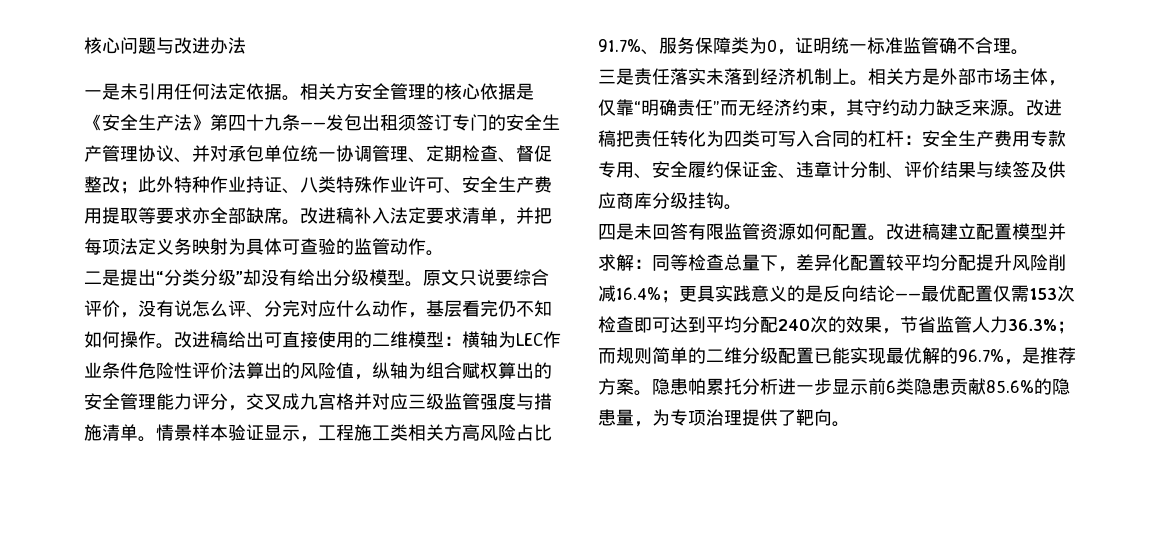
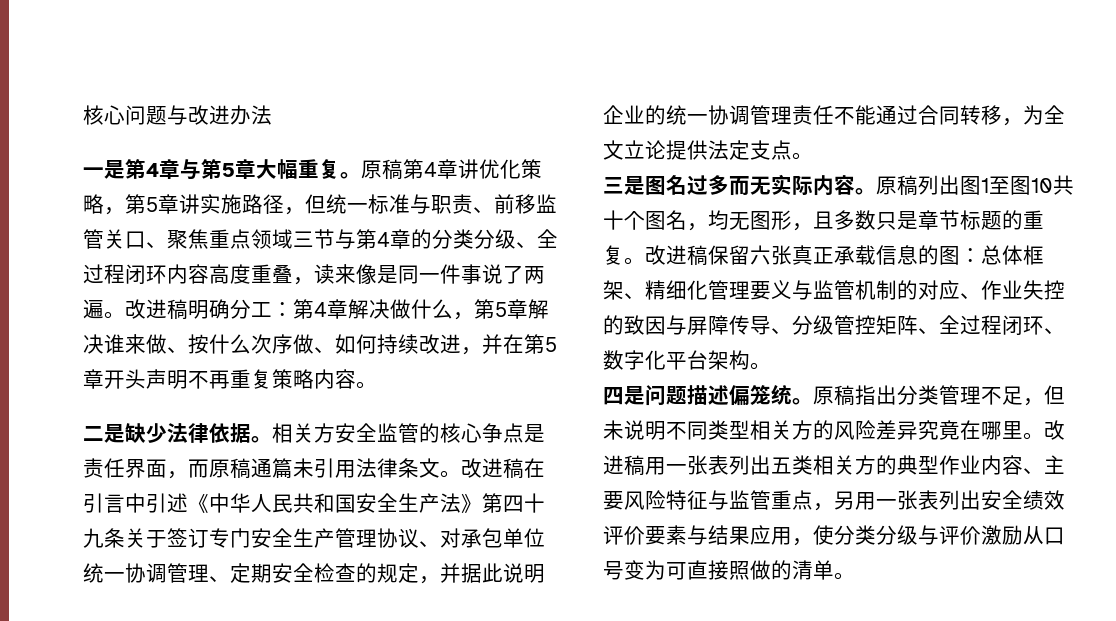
- 一是未引用任何法定依据。相关方安全管理的核心依据是《安全生产法》第四十九条——发包出租须签订专门的安全生产管理协议、并对承包单位统一协调管理、定期检查、督促整改；此外特种作业持证、八类特殊作业许可、安全生产费用提取等要求亦全部缺席。改进稿补入法定要求清单，并把每项法定义务映射为具体可查验的监管动作。
- 二是提出“分类分级”却没有给出分级模型。原文只说要综合评价，没有说怎么评、分完对应什么动作，基层看完仍不知如何操作。改进稿给出可直接使用的二维模型：横轴为LEC作业条件危险性评价法算出的风险值，纵轴为组合赋权算出的安全管理能力评分，交叉成九宫格并对应三级监管强度与措施清单。情景样本验证显示，工程施工类相关方高风险占比91.7%、服务保障类为0，证明统一标准监管确不合理。
- 三是责任落实未落到经济机制上。相关方是外部市场主体，仅靠“明确责任”而无经济约束，其守约动力缺乏来源。改进稿把责任转化为四类可写入合同的杠杆：安全生产费用专款专用、安全履约保证金、违章计分制、评价结果与续签及供应商库分级挂钩。
- 四是未回答有限监管资源如何配置。改进稿建立配置模型并求解：同等检查总量下，差异化配置较平均分配提升风险削减16.4%；更具实践意义的是反向结论——最优配置仅需153次检查即可达到平均分配240次的效果，节省监管人力36.3%；而规则简单的二维分级配置已能实现最优解的96.7%，是推荐方案。隐患帕累托分析进一步显示前6类隐患贡献85.6%的隐患量，为专项治理提供了靶向。
+ 一是第4章与第5章大幅重复。原稿第4章讲优化策略，第5章讲实施路径，但统一标准与职责、前移监管关口、聚焦重点领域三节与第4章的分类分级、全过程闭环内容高度重叠，读来像是同一件事说了两遍。改进稿明确分工：第4章解决做什么，第5章解决谁来做、按什么次序做、如何持续改进，并在第5章开头声明不再重复策略内容。
+ 二是缺少法律依据。相关方安全监管的核心争点是责任界面，而原稿通篇未引用法律条文。改进稿在引言中引述《中华人民共和国安全生产法》第四十九条关于签订专门安全生产管理协议、对承包单位统一协调管理、定期安全检查的规定，并据此说明企业的统一协调管理责任不能通过合同转移，为全文立论提供法定支点。
+ 三是图名过多而无实际内容。原稿列出图1至图10共十个图名，均无图形，且多数只是章节标题的重复。改进稿保留六张真正承载信息的图：总体框架、精细化管理要义与监管机制的对应、作业失控的致因与屏障传导、分级管控矩阵、全过程闭环、数字化平台架构。
+ 四是问题描述偏笼统。原稿指出分类管理不足，但未说明不同类型相关方的风险差异究竟在哪里。改进稿用一张表列出五类相关方的典型作业内容、主要风险特征与监管重点，另用一张表列出安全绩效评价要素与结果应用，使分类分级与评价激励从口号变为可直接照做的清单。

